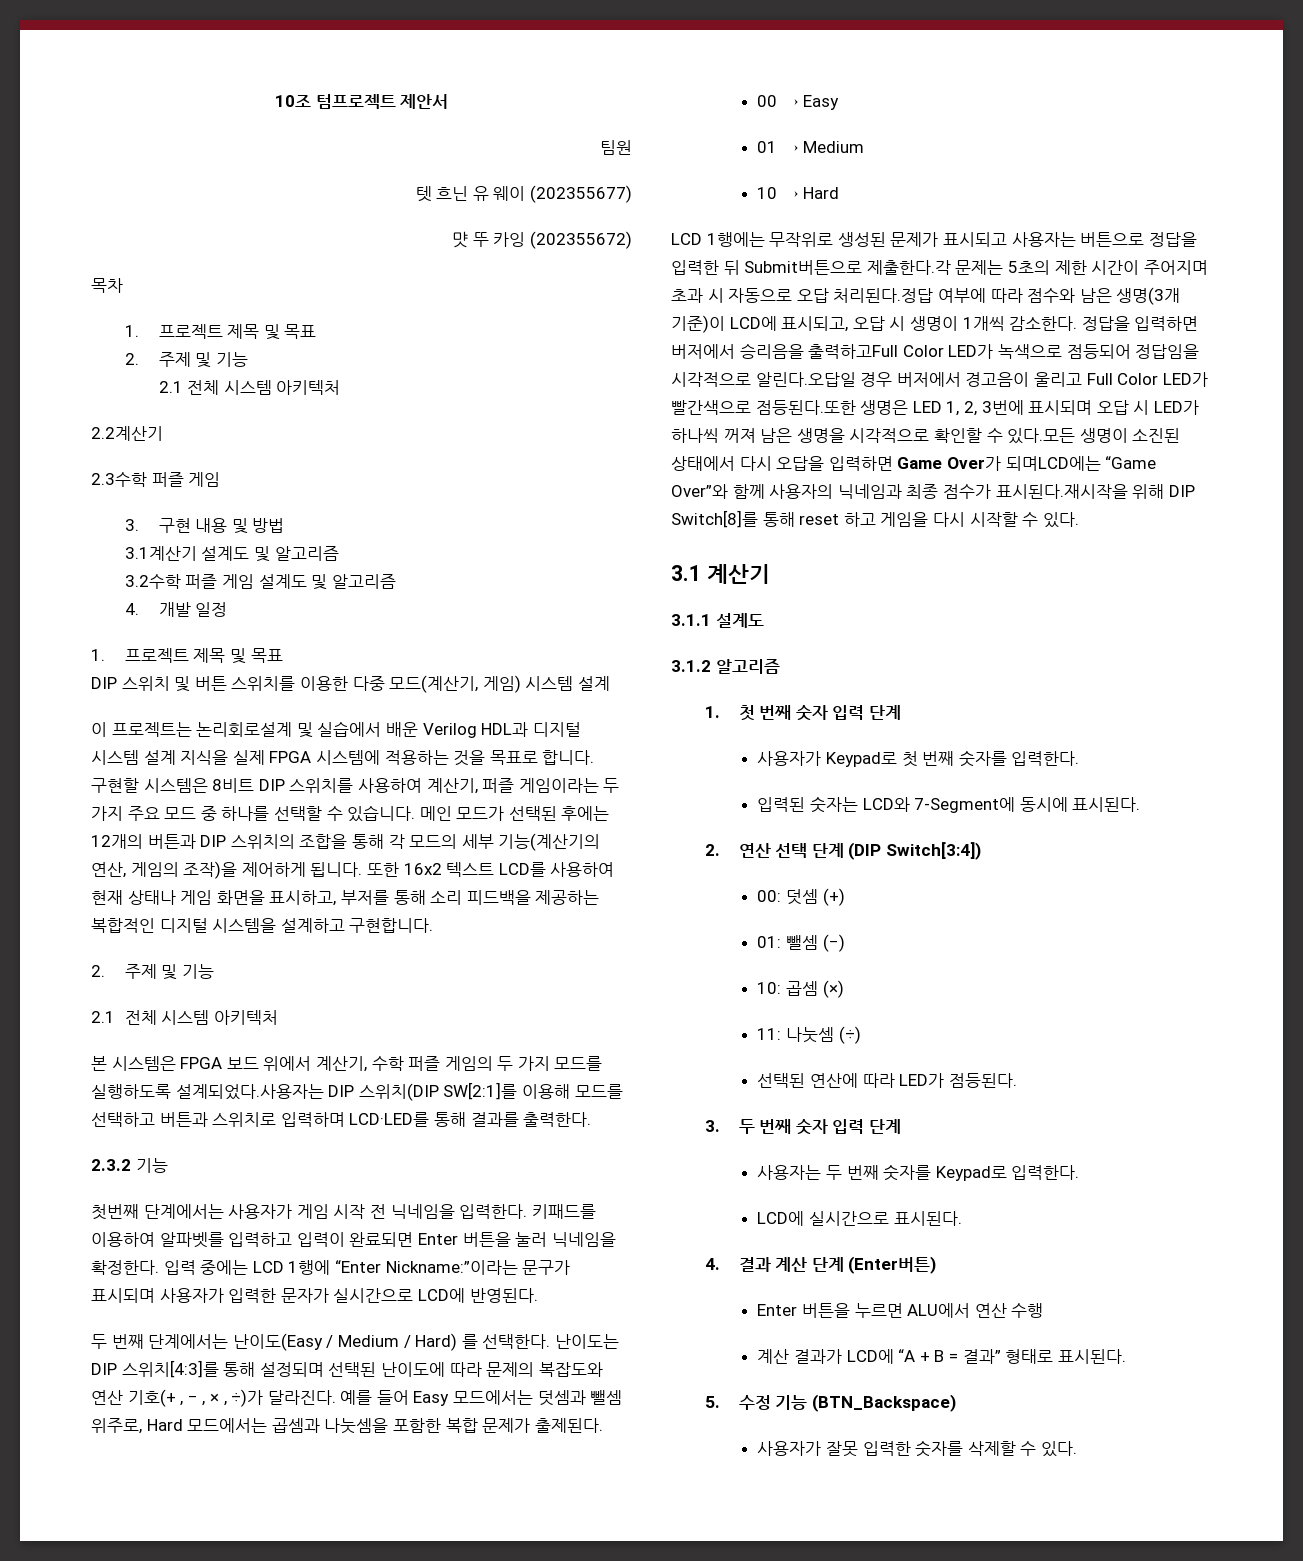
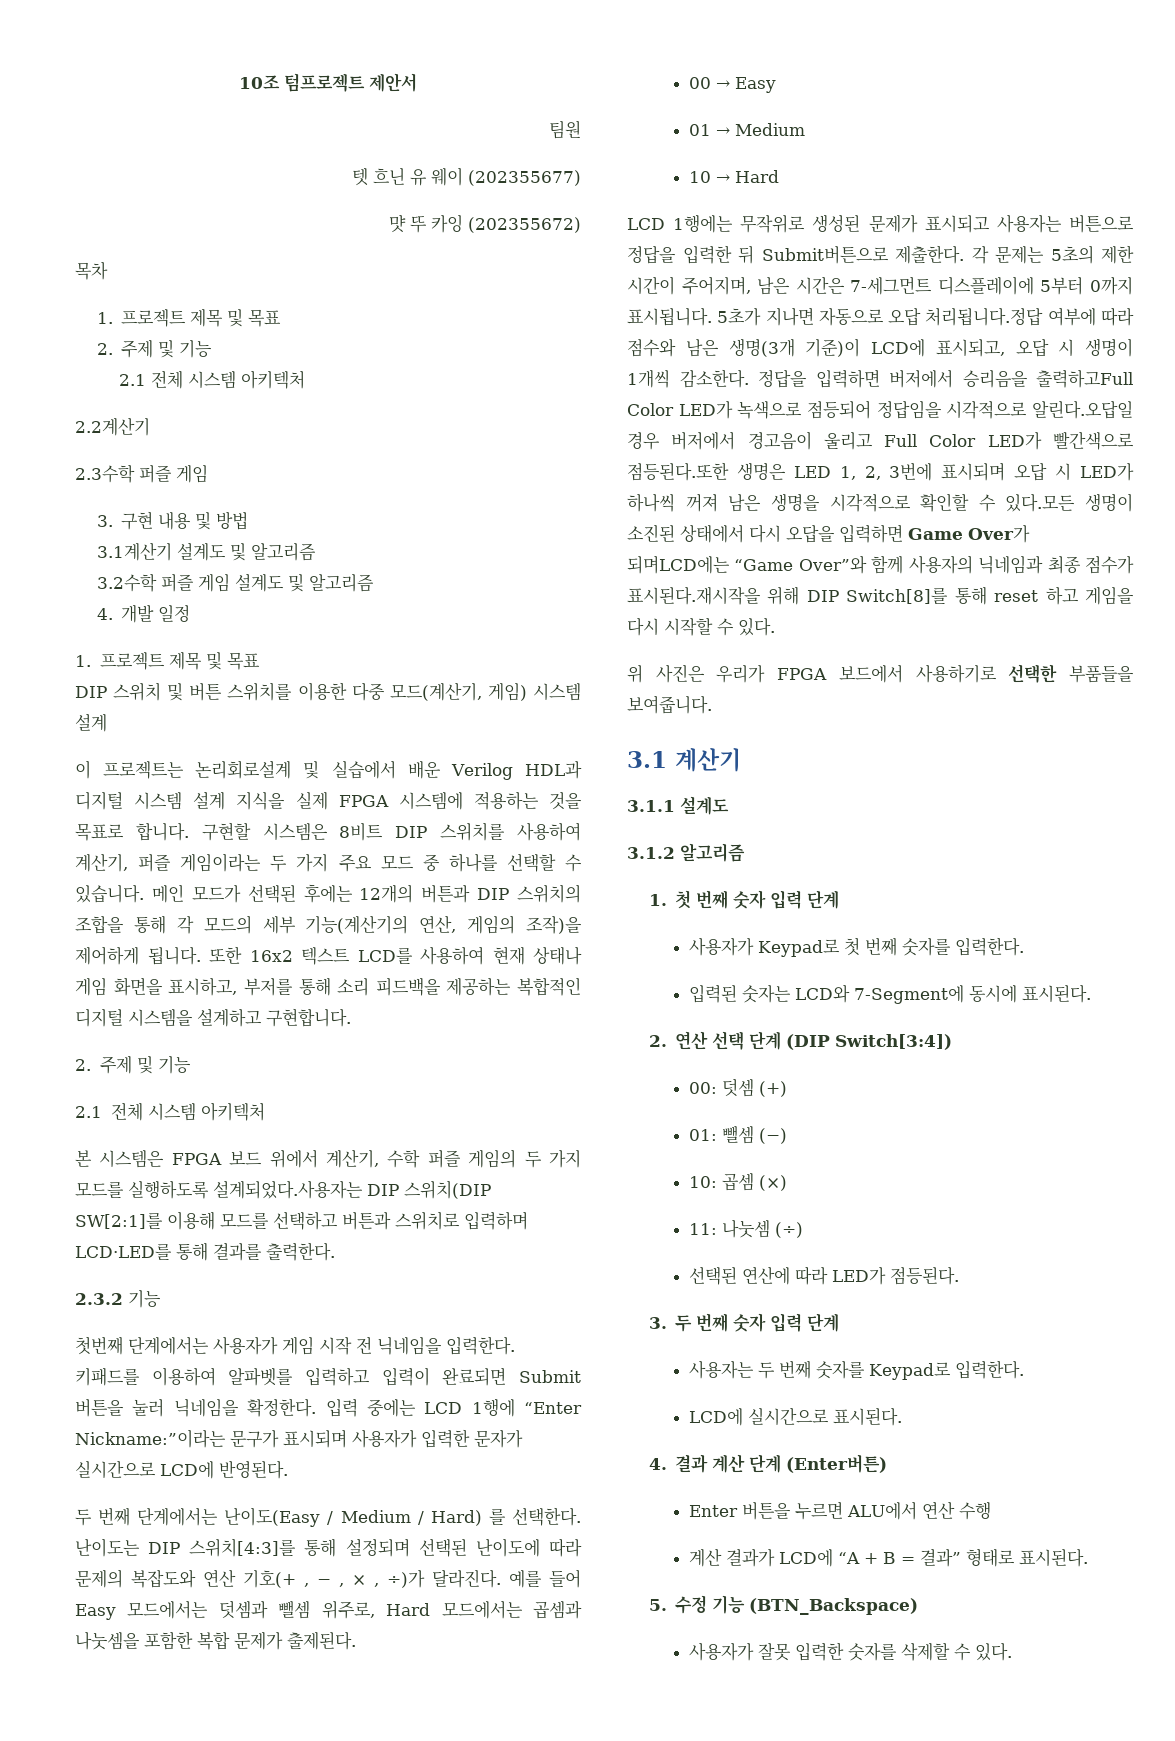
- 키패드를 이용하여 알파벳를 입력하고 입력이 완료되면 Enter 버튼을 눌러 닉네임을 확정한다.
+ 키패드를 이용하여 알파벳를 입력하고 입력이 완료되면 Submit 버튼을 눌러 닉네임을 확정한다.
- LCD 1행에는 무작위로 생성된 문제가 표시되고 사용자는 버튼으로 정답을 입력한 뒤 Submit버튼으로 제출한다.각 문제는 5초의 제한 시간이 주어지며 초과 시 자동으로 오답 처리된다.정답 여부에 따라 점수와 남은 생명(3개 기준)이 LCD에 표시되고, 오답 시 생명이 1개씩 감소한다.
+ LCD 1행에는 무작위로 생성된 문제가 표시되고 사용자는 버튼으로 정답을 입력한 뒤 Submit버튼으로 제출한다. 각 문제는 5초의 제한 시간이 주어지며, 남은 시간은 7-세그먼트 디스플레이에 5부터 0까지 표시됩니다. 5초가 지나면 자동으로 오답 처리됩니다.정답 여부에 따라 점수와 남은 생명(3개 기준)이 LCD에 표시되고, 오답 시 생명이 1개씩 감소한다.
+ 위 사진은 우리가 FPGA 보드에서 사용하기로 선택한 부품들을 보여줍니다.

